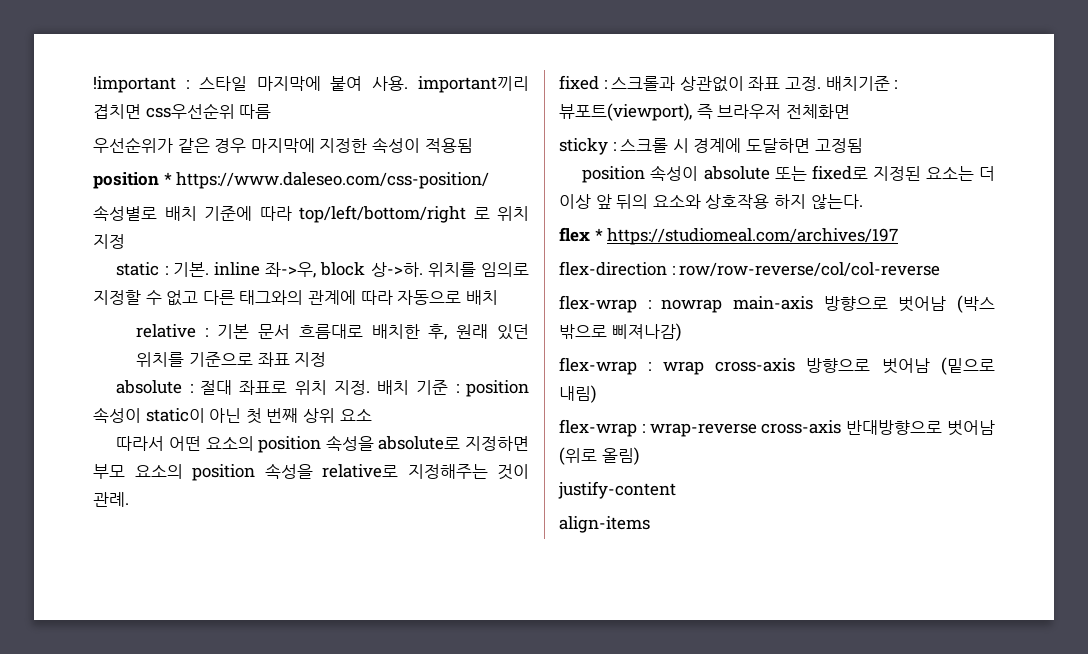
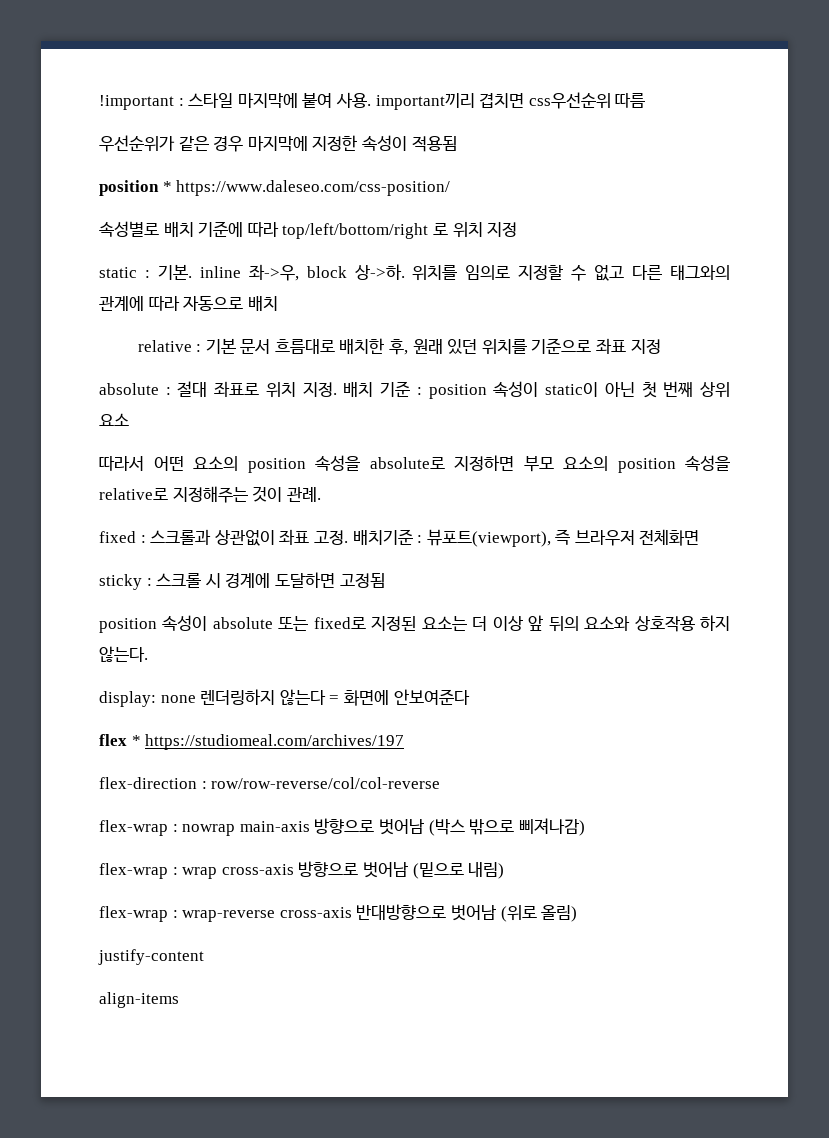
+ display: none 렌더링하지 않는다 = 화면에 안보여준다

